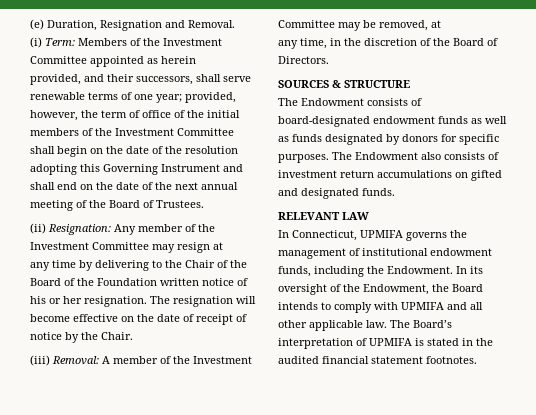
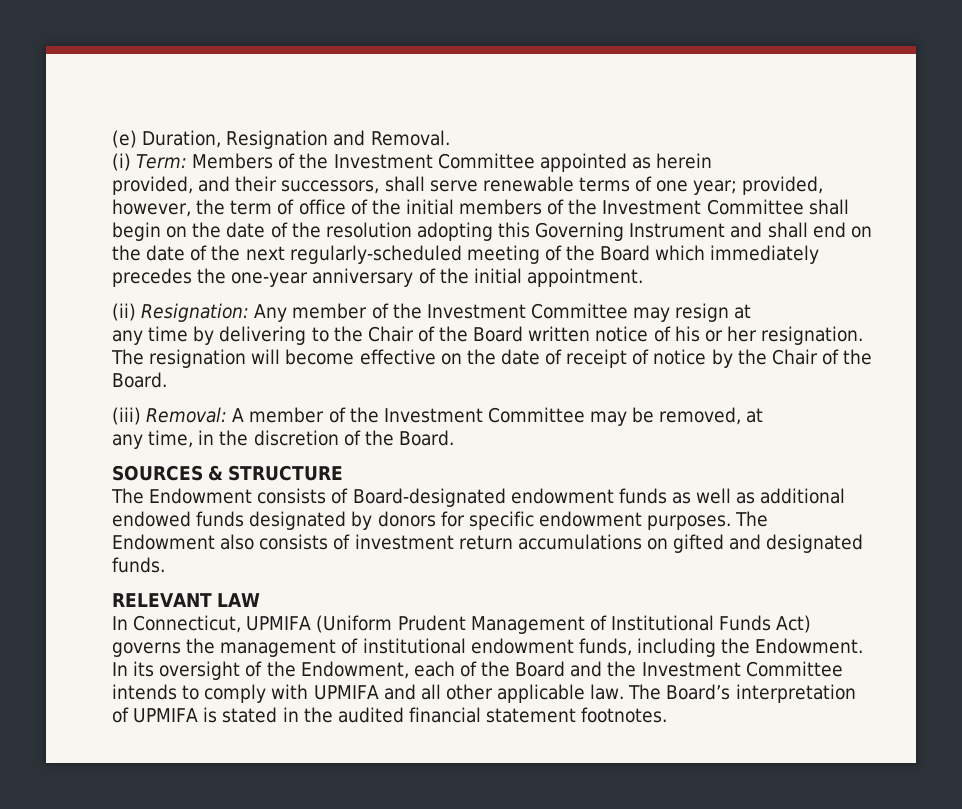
- provided, and their successors, shall serve renewable terms of one year; provided, however, the term of office of the initial members of the Investment Committee shall begin on the date of the resolution adopting this Governing Instrument and shall end on the date of the next annual meeting of the Board of Trustees.
+ provided, and their successors, shall serve renewable terms of one year; provided, however, the term of office of the initial members of the Investment Committee shall begin on the date of the resolution adopting this Governing Instrument and shall end on the date of the next regularly-scheduled meeting of the Board which immediately precedes the one-year anniversary of the initial appointment.
- any time by delivering to the Chair of the Board of the Foundation written notice of his or her resignation.
+ any time by delivering to the Chair of the Board written notice of his or her resignation.
- The resignation will become effective on the date of receipt of notice by the Chair.
+ The resignation will become effective on the date of receipt of notice by the Chair of the Board.
- any time, in the discretion of the Board of Directors.
+ any time, in the discretion of the Board.
- The Endowment consists of board-designated endowment funds as well as funds designated by donors for specific purposes.
+ The Endowment consists of Board-designated endowment funds as well as additional endowed funds designated by donors for specific endowment purposes.
- In Connecticut, UPMIFA governs the management of institutional endowment funds, including the Endowment.
+ In Connecticut, UPMIFA (Uniform Prudent Management of Institutional Funds Act) governs the management of institutional endowment funds, including the Endowment.
- In its oversight of the Endowment, the Board intends to comply with UPMIFA and all other applicable law.
+ In its oversight of the Endowment, each of the Board and the Investment Committee intends to comply with UPMIFA and all other applicable law.

